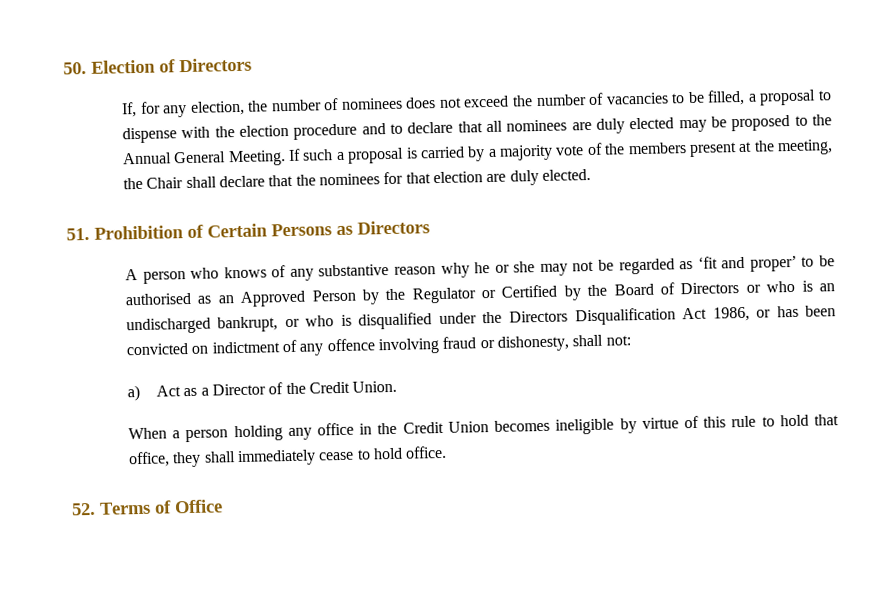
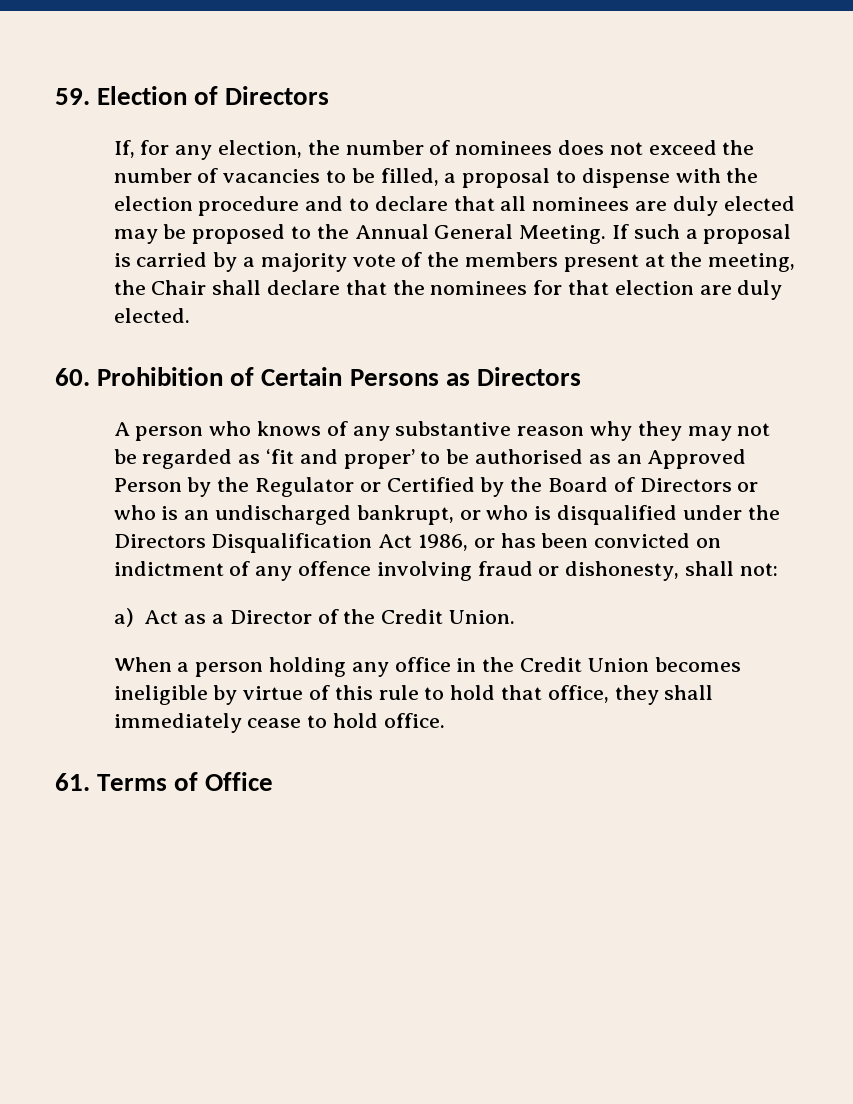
- 50. Election of Directors
+ 59. Election of Directors
- 51. Prohibition of Certain Persons as Directors
+ 60. Prohibition of Certain Persons as Directors
- A person who knows of any substantive reason why he or she may not be regarded as ‘fit and proper’ to be authorised as an Approved Person by the Regulator or Certified by the Board of Directors or who is an undischarged bankrupt, or who is disqualified under the Directors Disqualification Act 1986, or has been convicted on indictment of any offence involving fraud or dishonesty, shall not:
+ A person who knows of any substantive reason why they may not be regarded as ‘fit and proper’ to be authorised as an Approved Person by the Regulator or Certified by the Board of Directors or who is an undischarged bankrupt, or who is disqualified under the Directors Disqualification Act 1986, or has been convicted on indictment of any offence involving fraud or dishonesty, shall not:
- 52. Terms of Office
+ 61. Terms of Office

